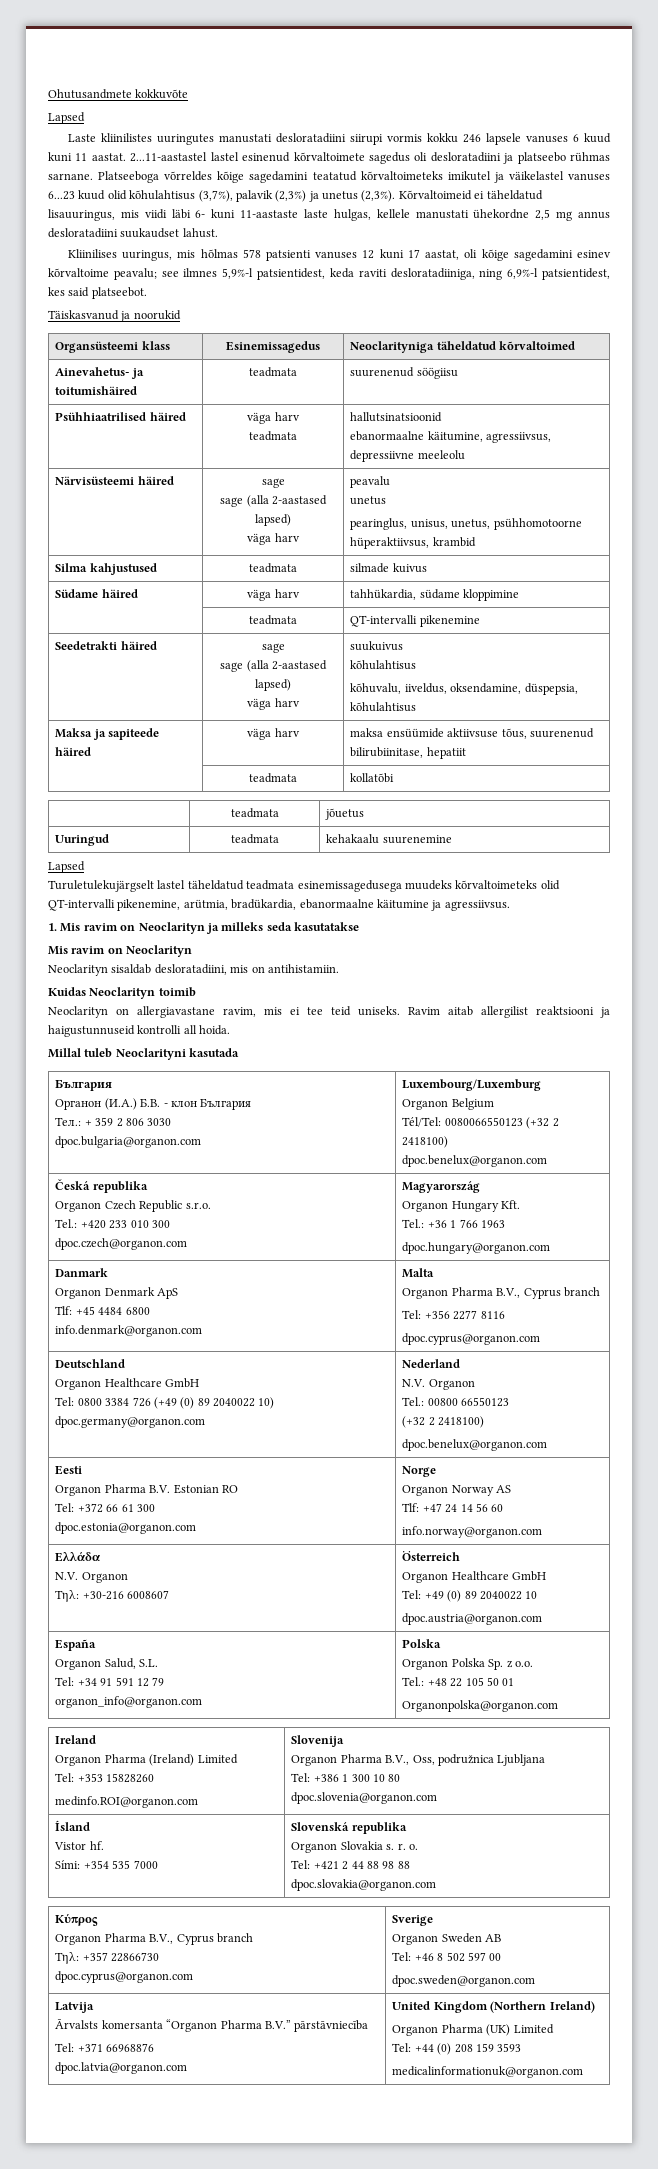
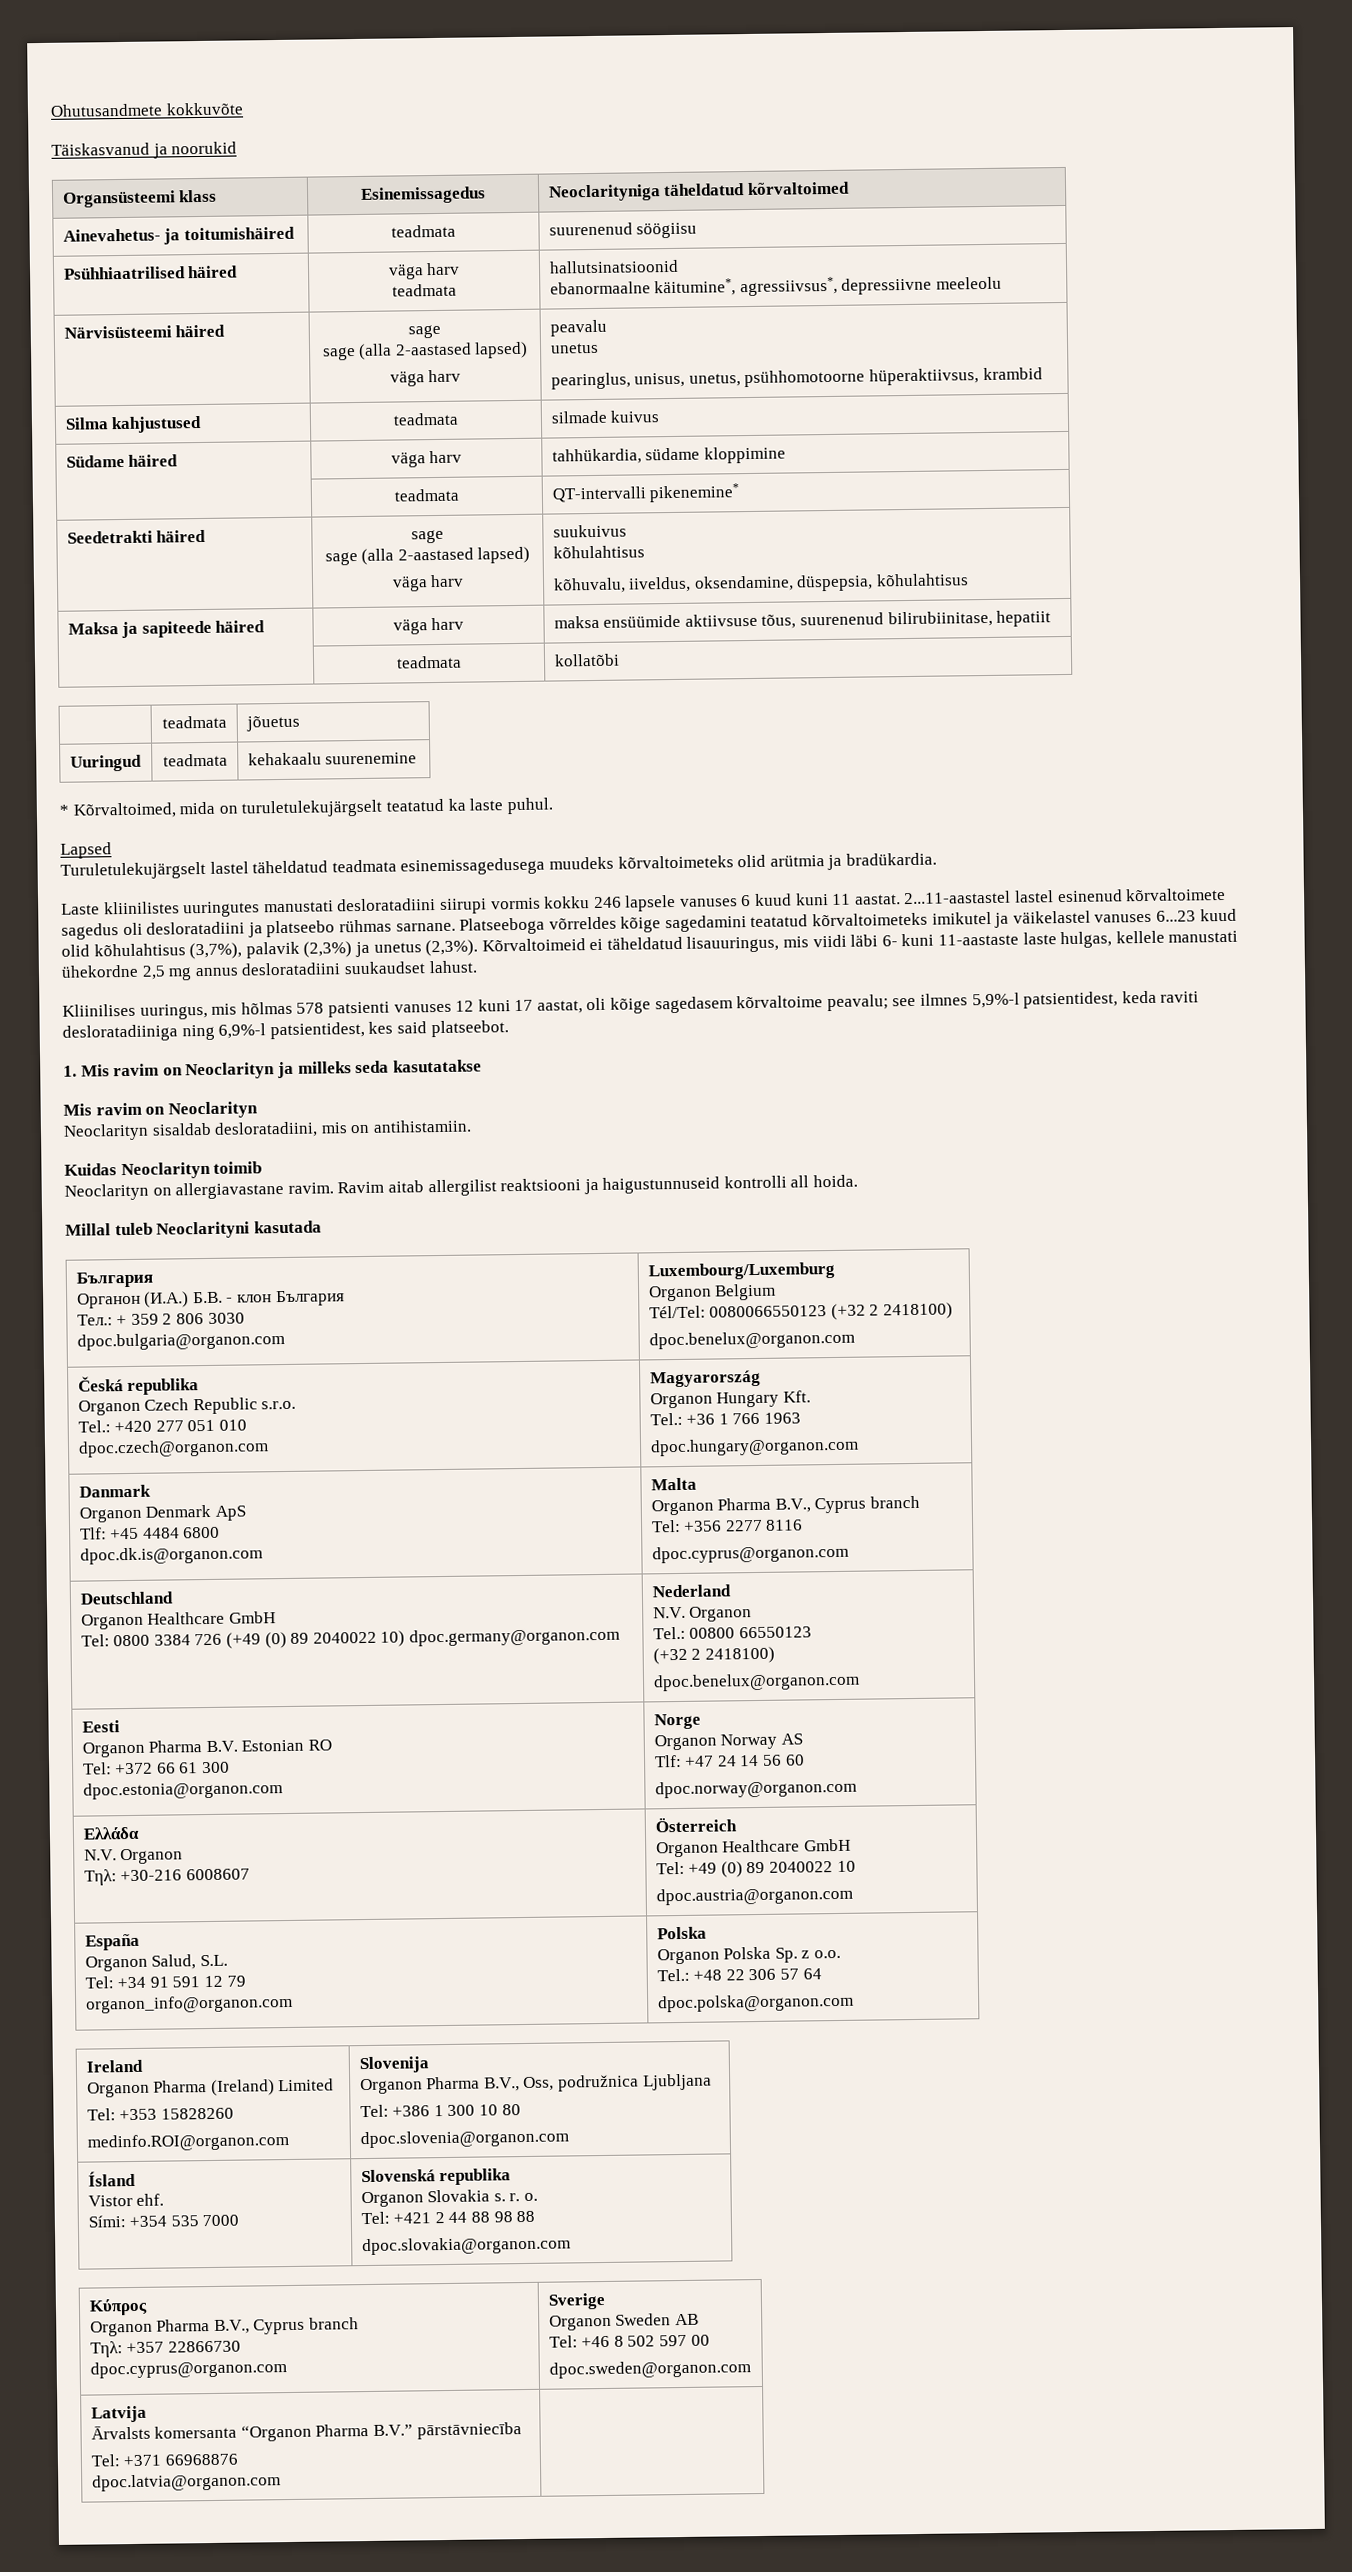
  Ohutusandmete kokkuvõte
+ Täiskasvanud ja noorukid
+ Organsüsteemi klass | Esinemissagedus | Neoclarityniga täheldatud kõrvaltoimed
+ Ainevahetus- ja toitumishäired | teadmata | suurenenud söögiisu
+ Psühhiaatrilised häired | väga harv
+ teadmata | hallutsinatsioonid
+ ebanormaalne käitumine*, agressiivsus*, depressiivne meeleolu
+ Närvisüsteemi häired | sage
+ sage (alla 2-aastased lapsed)
+ väga harv | peavalu
+ unetus
+ pearinglus, unisus, unetus, psühhomotoorne hüperaktiivsus, krambid
+ Silma kahjustused | teadmata | silmade kuivus
+ Südame häired | väga harv | tahhükardia, südame kloppimine
+ | teadmata | QT-intervalli pikenemine*
+ Seedetrakti häired | sage
+ sage (alla 2-aastased lapsed)
+ väga harv | suukuivus
+ kõhulahtisus
+ kõhuvalu, iiveldus, oksendamine, düspepsia, kõhulahtisus
+ Maksa ja sapiteede häired | väga harv | maksa ensüümide aktiivsuse tõus, suurenenud bilirubiinitase, hepatiit
+ | teadmata | kollatõbi
+ | teadmata | jõuetus
+ Uuringud | teadmata | kehakaalu suurenemine
+ * Kõrvaltoimed, mida on turuletulekujärgselt teatatud ka laste puhul.
  Lapsed
+ Turuletulekujärgselt lastel täheldatud teadmata esinemissagedusega muudeks kõrvaltoimeteks olid arütmia ja bradükardia.
- Kliinilises uuringus, mis hõlmas 578 patsienti vanuses 12 kuni 17 aastat, oli kõige sagedamini esinev kõrvaltoime peavalu; see ilmnes 5,9%-l patsientidest, keda raviti desloratadiiniga, ning 6,9%-l patsientidest, kes said platseebot.
+ Kliinilises uuringus, mis hõlmas 578 patsienti vanuses 12 kuni 17 aastat, oli kõige sagedasem kõrvaltoime peavalu; see ilmnes 5,9%-l patsientidest, keda raviti desloratadiiniga ning 6,9%-l patsientidest, kes said platseebot.
- Täiskasvanud ja noorukid
- Organsüsteemi klass | Esinemissagedus | Neoclarityniga täheldatud kõrvaltoimed
- Ainevahetus- ja toitumishäired | teadmata | suurenenud söögiisu
- Psühhiaatrilised häired | väga harv
- teadmata | hallutsinatsioonid
- ebanormaalne käitumine, agressiivsus, depressiivne meeleolu
- Närvisüsteemi häired | sage
- sage (alla 2-aastased lapsed)
- väga harv | peavalu
- unetus
- pearinglus, unisus, unetus, psühhomotoorne hüperaktiivsus, krambid
- Silma kahjustused | teadmata | silmade kuivus
- Südame häired | väga harv | tahhükardia, südame kloppimine
- | teadmata | QT-intervalli pikenemine
- Seedetrakti häired | sage
- sage (alla 2-aastased lapsed)
- väga harv | suukuivus
- kõhulahtisus
- kõhuvalu, iiveldus, oksendamine, düspepsia, kõhulahtisus
- Maksa ja sapiteede häired | väga harv | maksa ensüümide aktiivsuse tõus, suurenenud bilirubiinitase, hepatiit
- | teadmata | kollatõbi
- | teadmata | jõuetus
- Uuringud | teadmata | kehakaalu suurenemine
- Lapsed
- Turuletulekujärgselt lastel täheldatud teadmata esinemissagedusega muudeks kõrvaltoimeteks olid QT-intervalli pikenemine, arütmia, bradükardia, ebanormaalne käitumine ja agressiivsus.
- Neoclarityn on allergiavastane ravim, mis ei tee teid uniseks.
+ Neoclarityn on allergiavastane ravim.
  Česká republika
  Organon Czech Republic s.r.o.
- Tel.: +420 233 010 300
+ Tel.: +420 277 051 010
  Danmark
  Organon Denmark ApS
  Tlf: +45 4484 6800
- info.denmark@organon.com | Malta
+ dpoc.dk.is@organon.com | Malta
  Eesti
  Organon Pharma B.V. Estonian RO
  Tel: +372 66 61 300
  dpoc.estonia@organon.com | Norge
  Organon Norway AS
  Tlf: +47 24 14 56 60
- info.norway@organon.com
+ dpoc.norway@organon.com
  España
  Organon Salud, S.L.
  Tel: +34 91 591 12 79
  organon_info@organon.com | Polska
  Organon Polska Sp. z o.o.
- Tel.: +48 22 105 50 01
- Organonpolska@organon.com
+ Tel.: +48 22 306 57 64
+ dpoc.polska@organon.com
  Ísland
- Vistor hf.
+ Vistor ehf.
  Latvija
  Ārvalsts komersanta “Organon Pharma B.V.” pārstāvniecība
  Tel: +371 66968876
- dpoc.latvia@organon.com | United Kingdom (Northern Ireland)
- Organon Pharma (UK) Limited
- Tel: +44 (0) 208 159 3593
- medicalinformationuk@organon.com
+ dpoc.latvia@organon.com |

